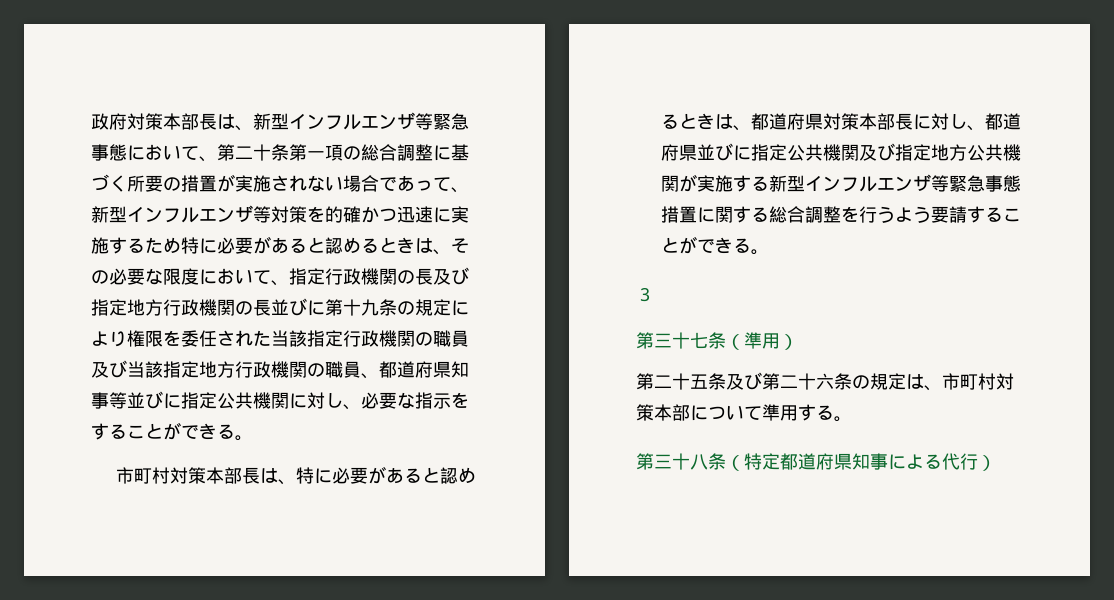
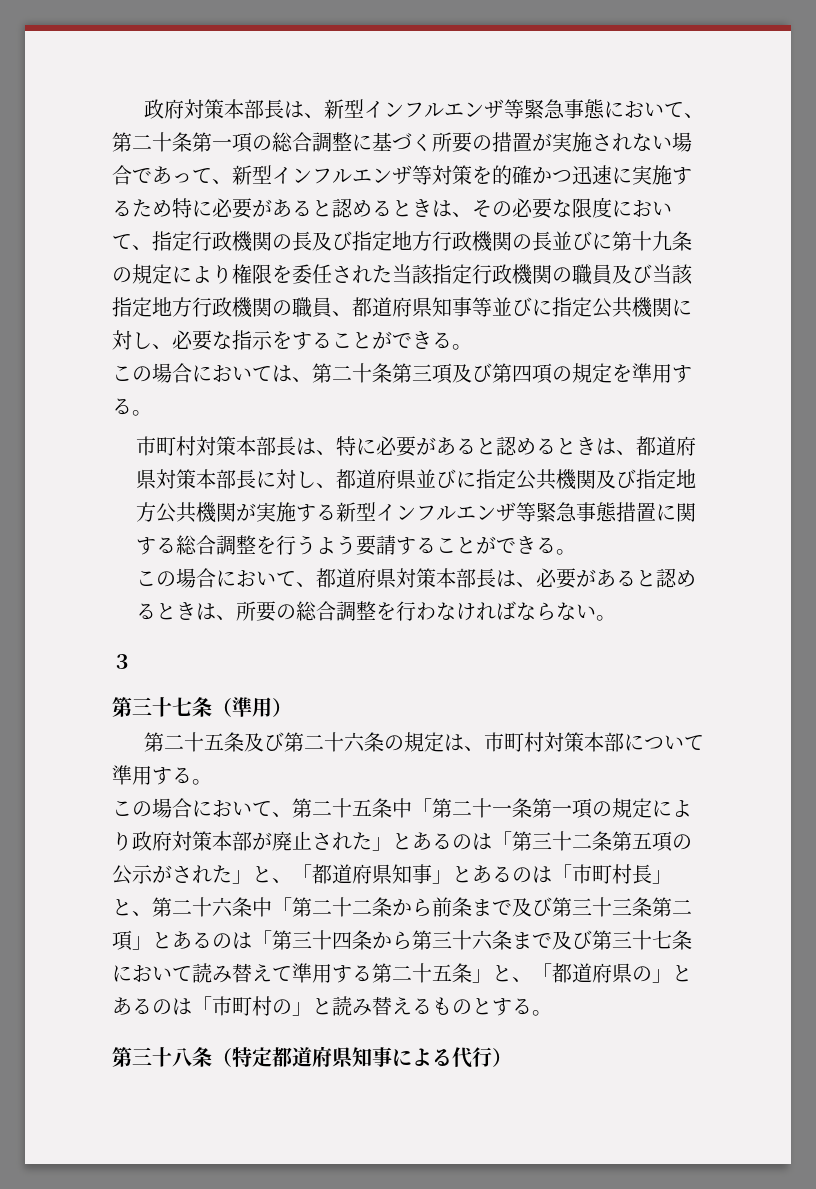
+ この場合においては、第二十条第三項及び第四項の規定を準用する。
+ この場合において、都道府県対策本部長は、必要があると認めるときは、所要の総合調整を行わなければならない。
+ この場合において、第二十五条中「第二十一条第一項の規定により政府対策本部が廃止された」とあるのは「第三十二条第五項の公示がされた」と、「都道府県知事」とあるのは「市町村長」と、第二十六条中「第二十二条から前条まで及び第三十三条第二項」とあるのは「第三十四条から第三十六条まで及び第三十七条において読み替えて準用する第二十五条」と、「都道府県の」とあるのは「市町村の」と読み替えるものとする。

